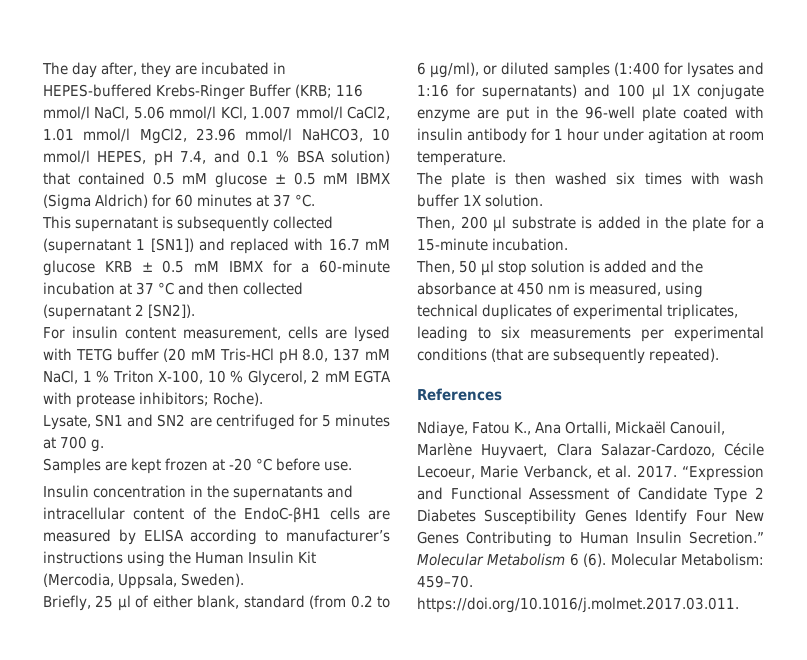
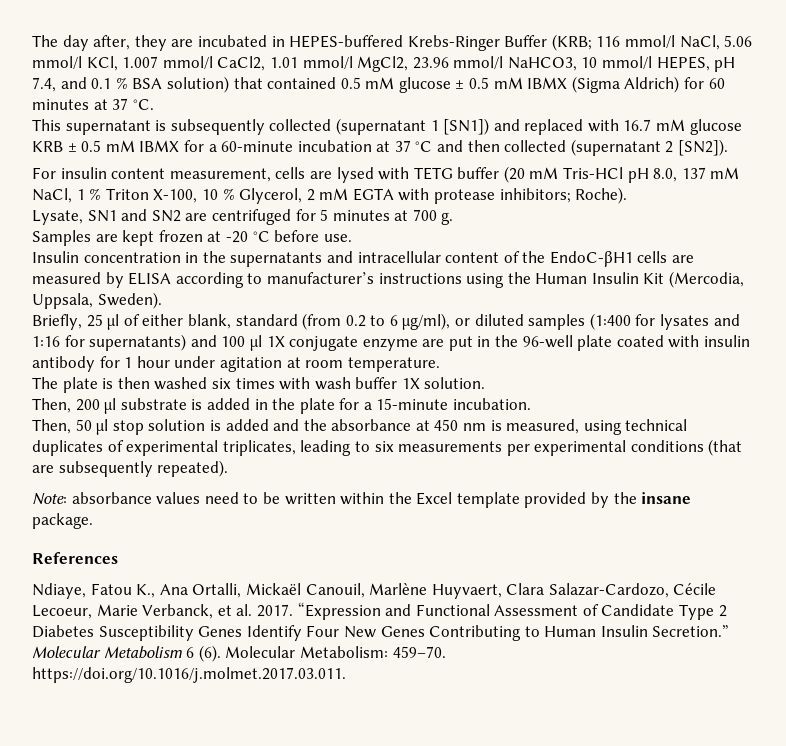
+ Note: absorbance values need to be written within the Excel template provided by the insane package.

